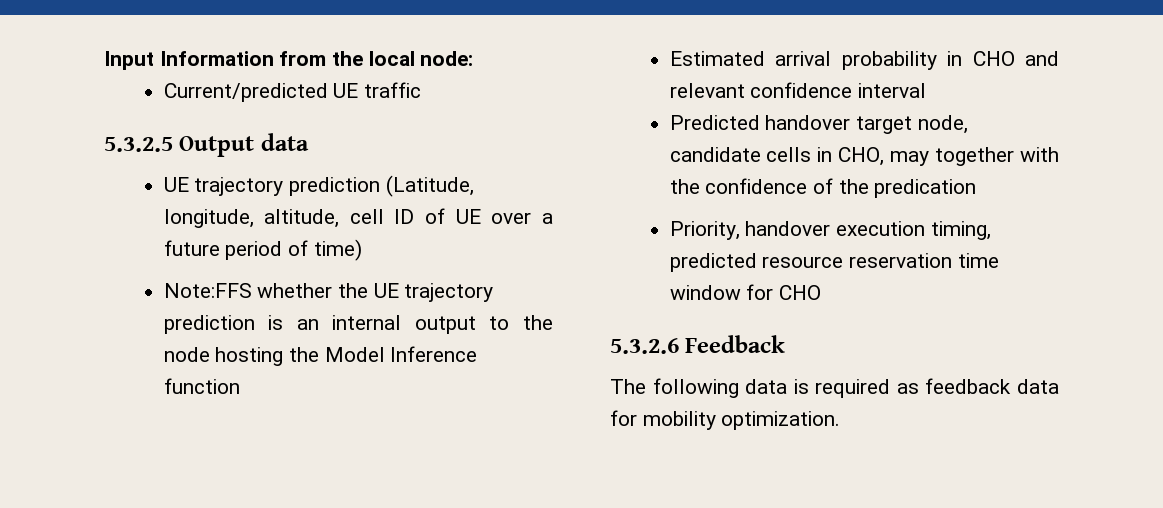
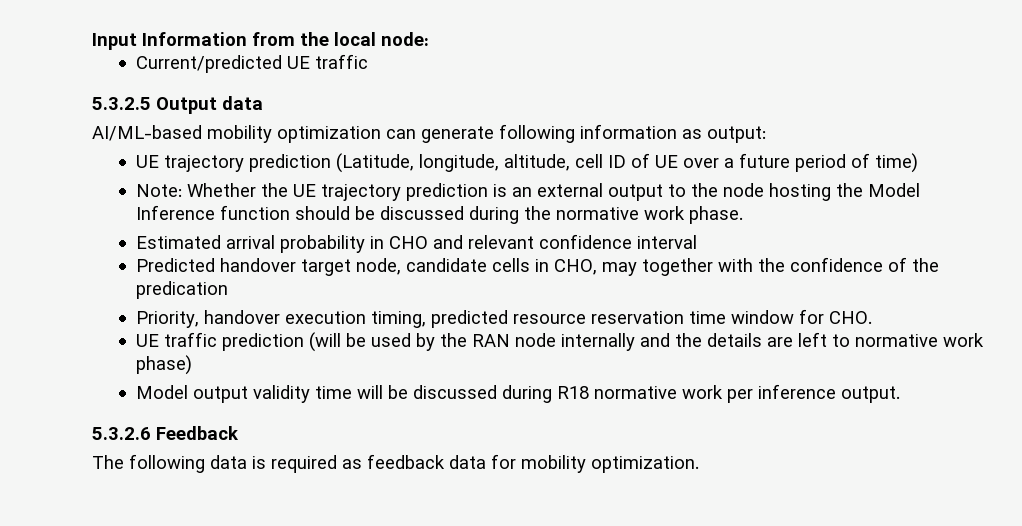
+ AI/ML-based mobility optimization can generate following information as output:
- Note:FFS whether the UE trajectory prediction is an internal output to the node hosting the Model Inference function
+ Note: Whether the UE trajectory prediction is an external output to the node hosting the Model Inference function should be discussed during the normative work phase.
- Priority, handover execution timing, predicted resource reservation time window for CHO
+ Priority, handover execution timing, predicted resource reservation time window for CHO.
+ UE traffic prediction (will be used by the RAN node internally and the details are left to normative work phase)
+ Model output validity time will be discussed during R18 normative work per inference output.

